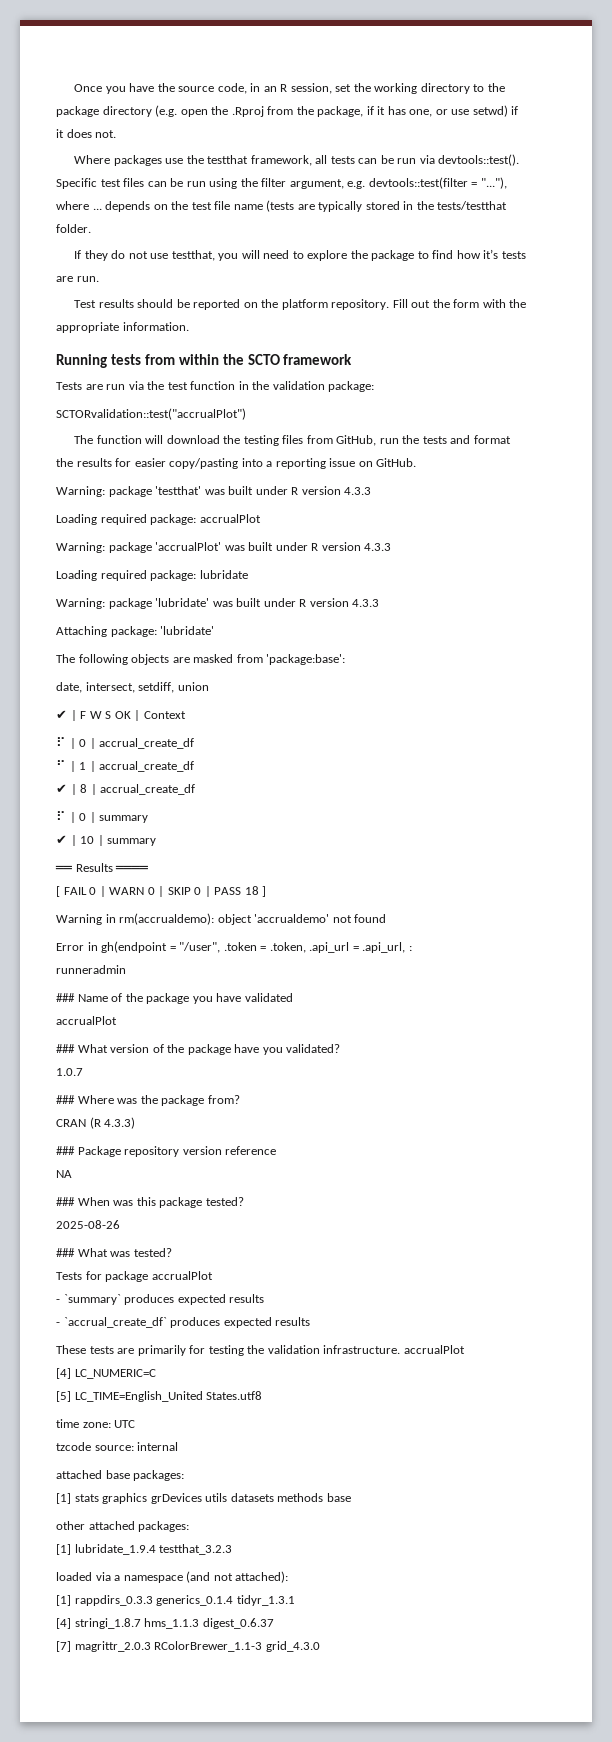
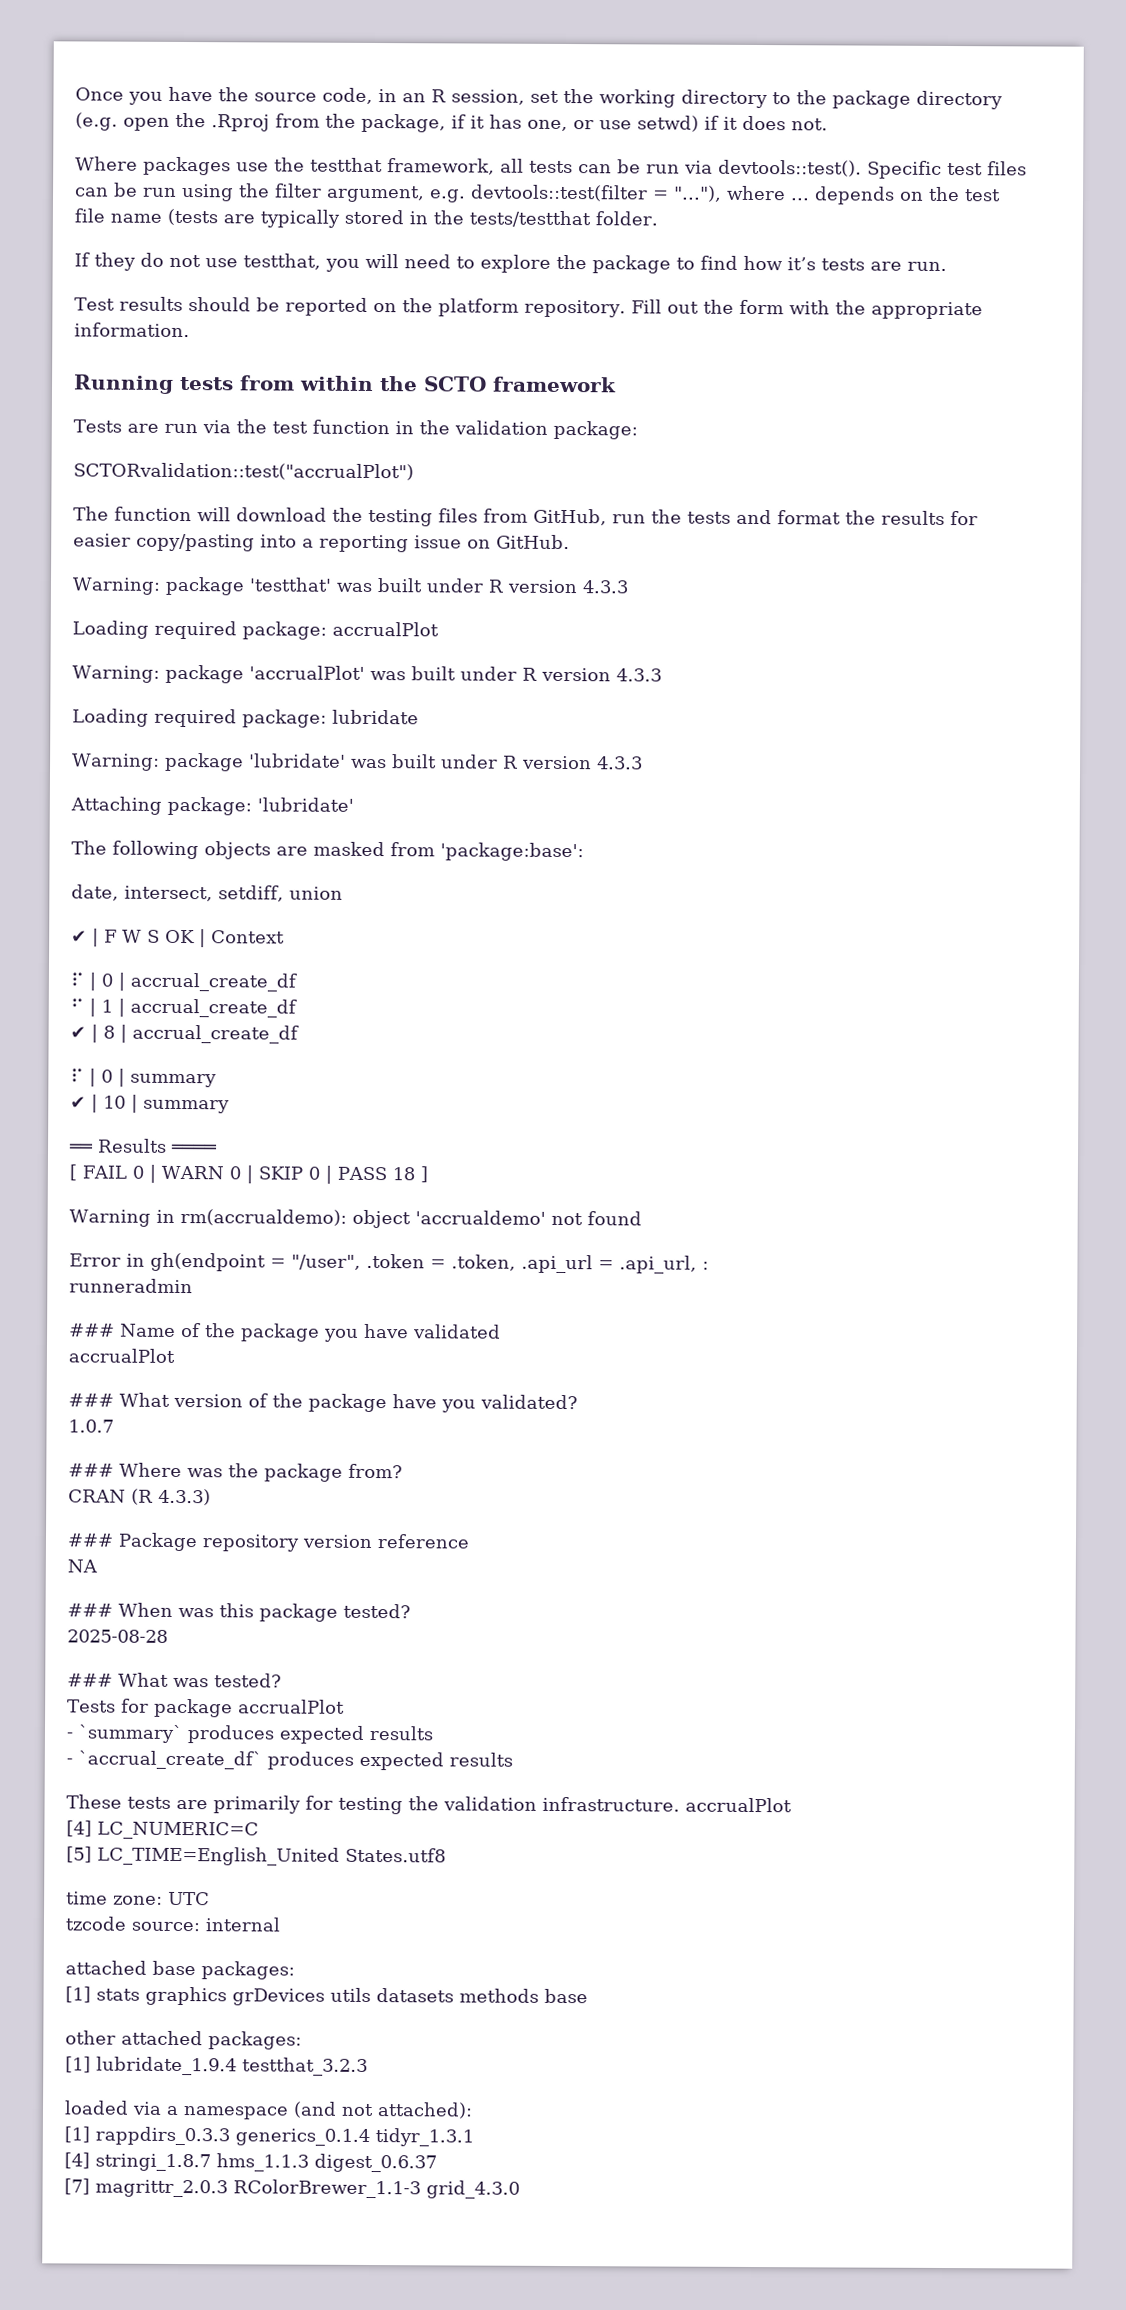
- 2025-08-26
+ 2025-08-28

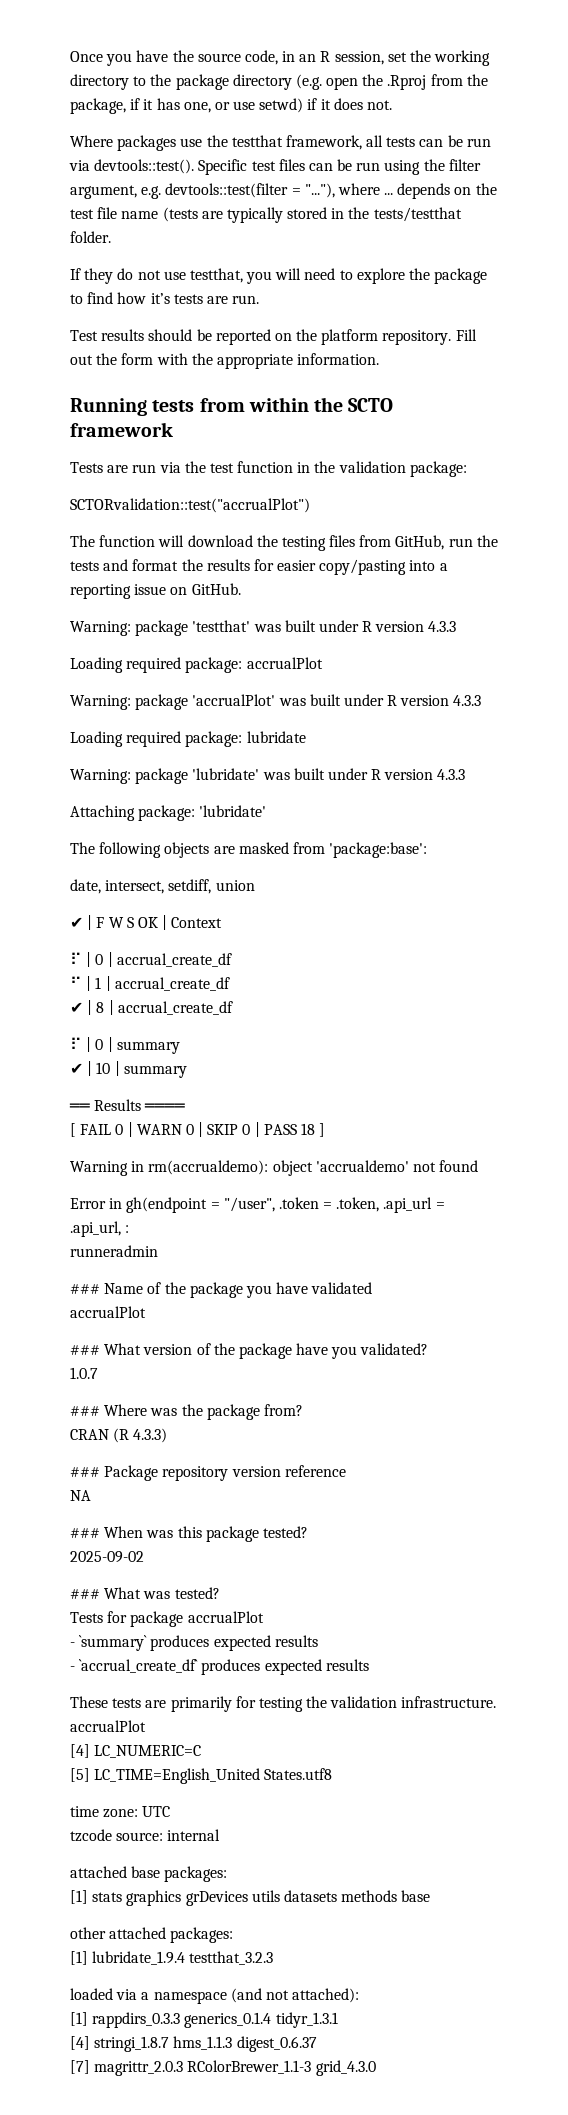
- 2025-08-28
+ 2025-09-02

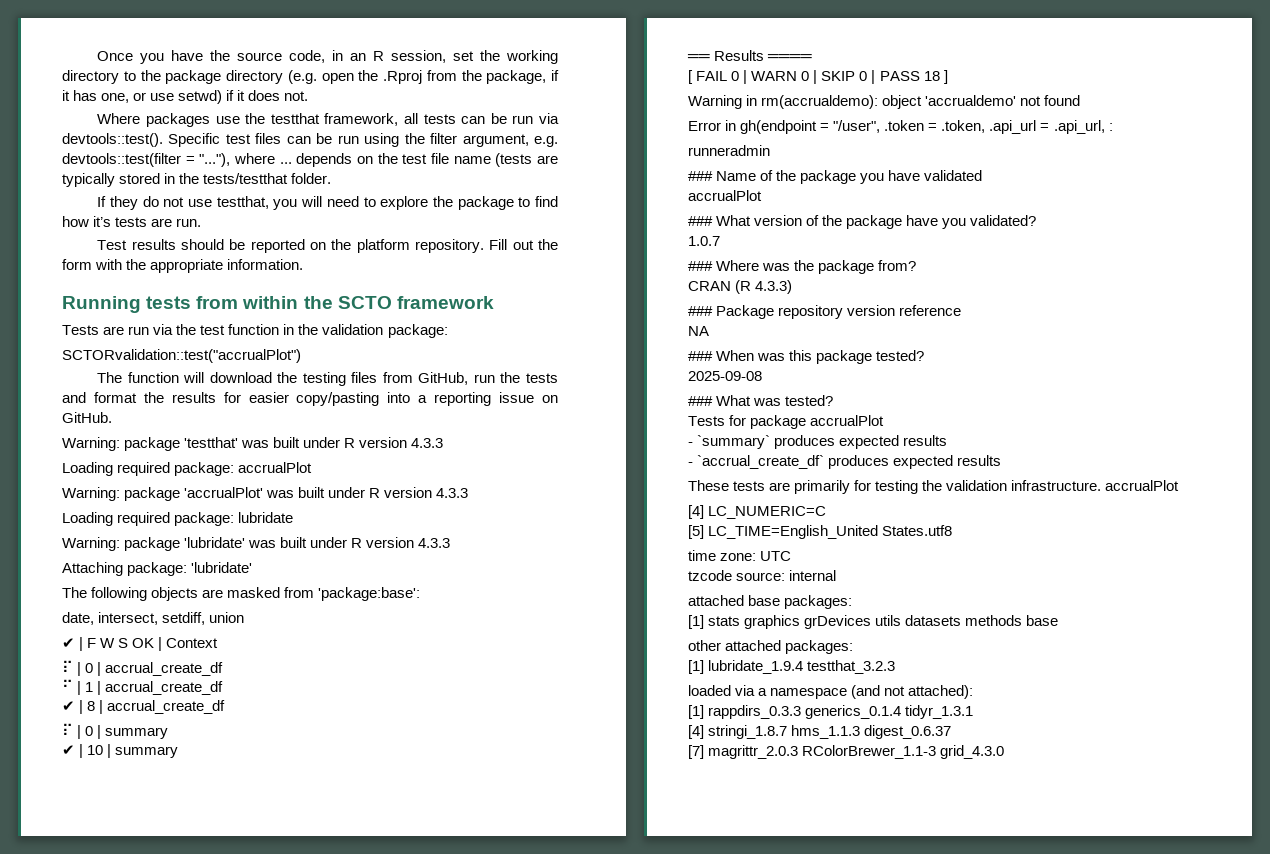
- 2025-09-02
+ 2025-09-08

